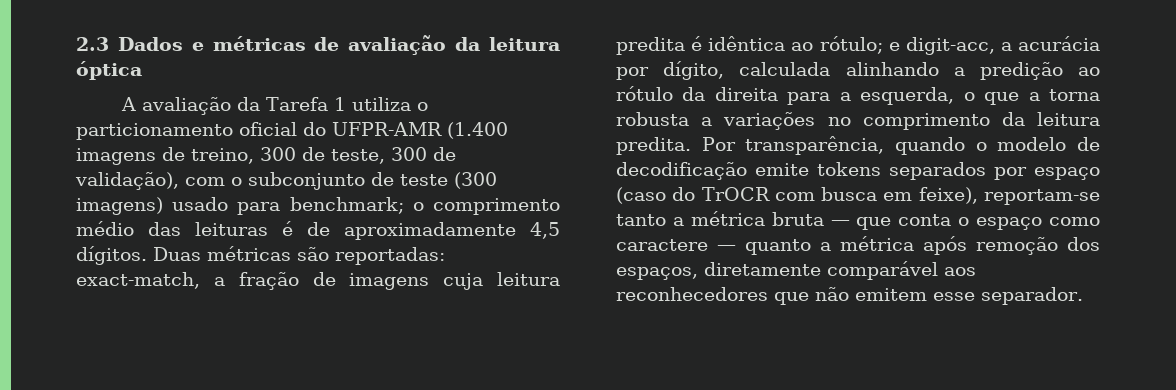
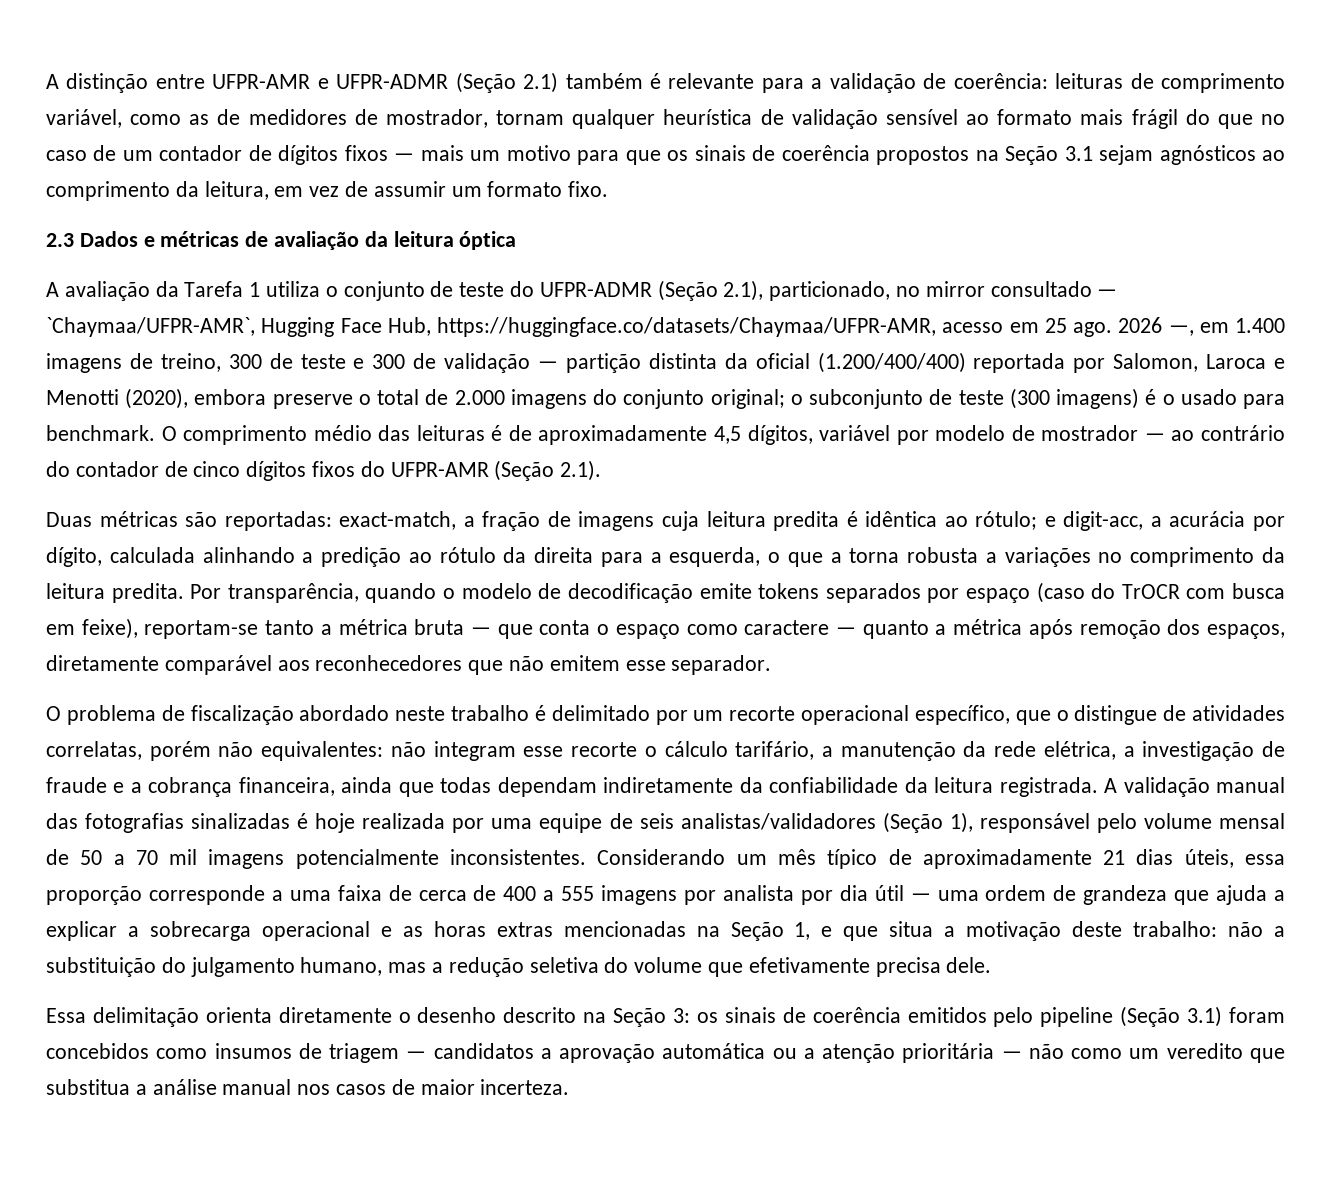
+ A distinção entre UFPR-AMR e UFPR-ADMR (Seção 2.1) também é relevante para a validação de coerência: leituras de comprimento variável, como as de medidores de mostrador, tornam qualquer heurística de validação sensível ao formato mais frágil do que no caso de um contador de dígitos fixos — mais um motivo para que os sinais de coerência propostos na Seção 3.1 sejam agnósticos ao comprimento da leitura, em vez de assumir um formato fixo.
- A avaliação da Tarefa 1 utiliza o particionamento oficial do UFPR-AMR (1.400 imagens de treino, 300 de teste, 300 de validação), com o subconjunto de teste (300 imagens) usado para benchmark; o comprimento médio das leituras é de aproximadamente 4,5 dígitos. Duas métricas são reportadas:
+ A avaliação da Tarefa 1 utiliza o conjunto de teste do UFPR-ADMR (Seção 2.1), particionado, no mirror consultado — `Chaymaa/UFPR-AMR`, Hugging Face Hub, https://huggingface.co/datasets/Chaymaa/UFPR-AMR, acesso em 25 ago. 2026 —, em 1.400 imagens de treino, 300 de teste e 300 de validação — partição distinta da oficial (1.200/400/400) reportada por Salomon, Laroca e Menotti (2020), embora preserve o total de 2.000 imagens do conjunto original; o subconjunto de teste (300 imagens) é o usado para benchmark. O comprimento médio das leituras é de aproximadamente 4,5 dígitos, variável por modelo de mostrador — ao contrário do contador de cinco dígitos fixos do UFPR-AMR (Seção 2.1).
+ Duas métricas são reportadas:
+ O problema de fiscalização abordado neste trabalho é delimitado por um recorte operacional específico, que o distingue de atividades correlatas, porém não equivalentes: não integram esse recorte o cálculo tarifário, a manutenção da rede elétrica, a investigação de fraude e a cobrança financeira, ainda que todas dependam indiretamente da confiabilidade da leitura registrada. A validação manual das fotografias sinalizadas é hoje realizada por uma equipe de seis analistas/validadores (Seção 1), responsável pelo volume mensal de 50 a 70 mil imagens potencialmente inconsistentes. Considerando um mês típico de aproximadamente 21 dias úteis, essa proporção corresponde a uma faixa de cerca de 400 a 555 imagens por analista por dia útil — uma ordem de grandeza que ajuda a explicar a sobrecarga operacional e as horas extras mencionadas na Seção 1, e que situa a motivação deste trabalho: não a substituição do julgamento humano, mas a redução seletiva do volume que efetivamente precisa dele.
+ Essa delimitação orienta diretamente o desenho descrito na Seção 3: os sinais de coerência emitidos pelo pipeline (Seção 3.1) foram concebidos como insumos de triagem — candidatos a aprovação automática ou a atenção prioritária — não como um veredito que substitua a análise manual nos casos de maior incerteza.

